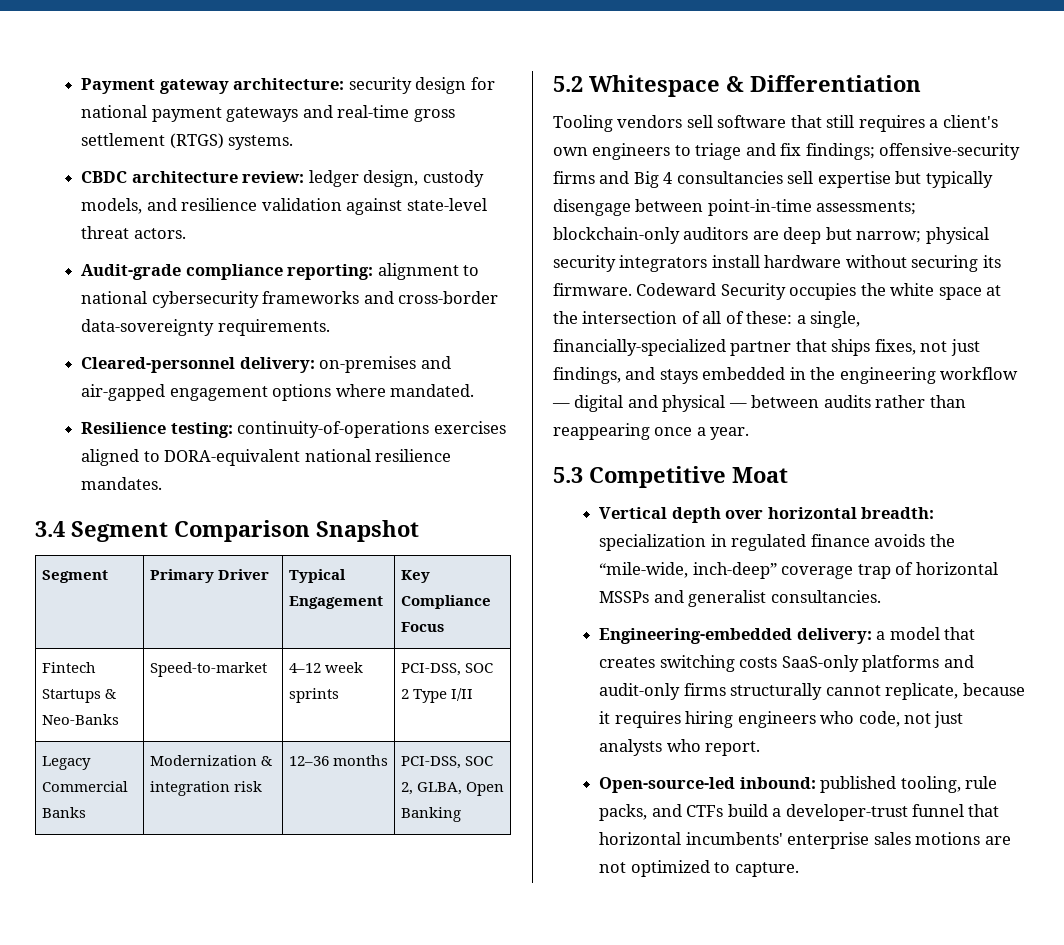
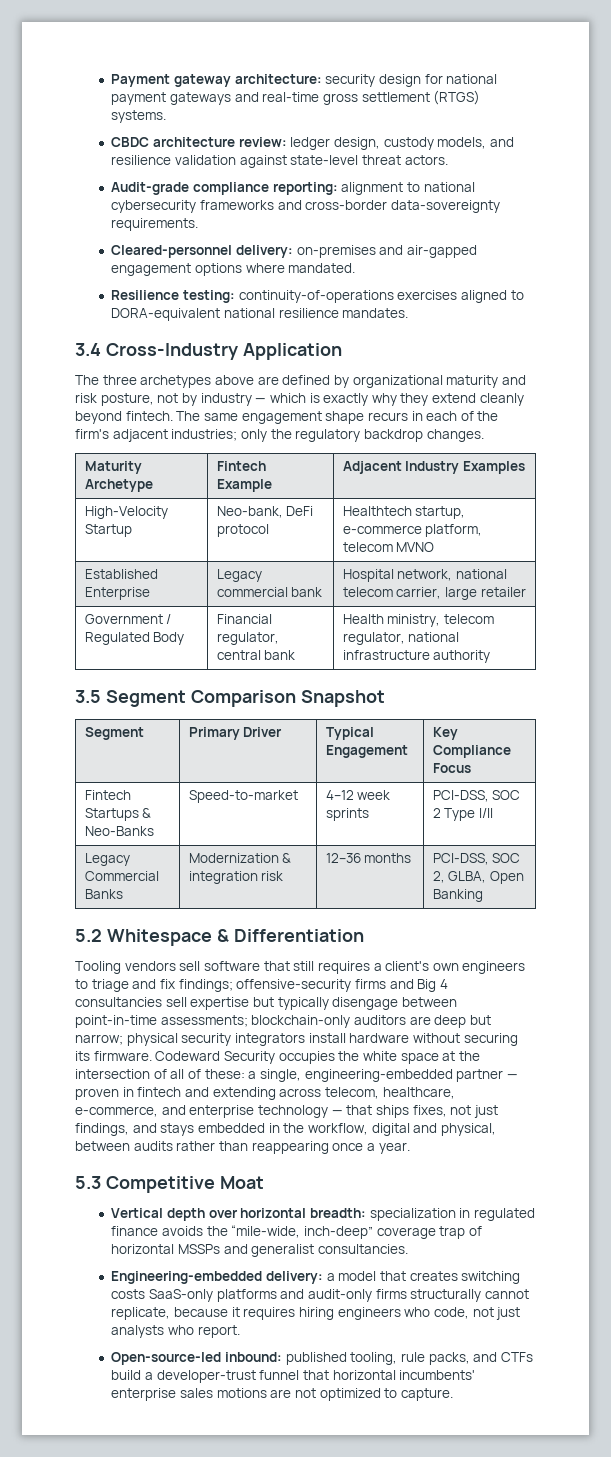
- 3.4 Segment Comparison Snapshot
+ 3.4 Cross-Industry Application
+ The three archetypes above are defined by organizational maturity and risk posture, not by industry — which is exactly why they extend cleanly beyond fintech. The same engagement shape recurs in each of the firm's adjacent industries; only the regulatory backdrop changes.
+ Maturity Archetype | Fintech Example | Adjacent Industry Examples
+ High-Velocity Startup | Neo-bank, DeFi protocol | Healthtech startup, e-commerce platform, telecom MVNO
+ Established Enterprise | Legacy commercial bank | Hospital network, national telecom carrier, large retailer
+ Government / Regulated Body | Financial regulator, central bank | Health ministry, telecom regulator, national infrastructure authority
+ 3.5 Segment Comparison Snapshot
- Codeward Security occupies the white space at the intersection of all of these: a single, financially-specialized partner that ships fixes, not just findings, and stays embedded in the engineering workflow — digital and physical — between audits rather than reappearing once a year.
+ Codeward Security occupies the white space at the intersection of all of these: a single, engineering-embedded partner — proven in fintech and extending across telecom, healthcare, e-commerce, and enterprise technology — that ships fixes, not just findings, and stays embedded in the workflow, digital and physical, between audits rather than reappearing once a year.

